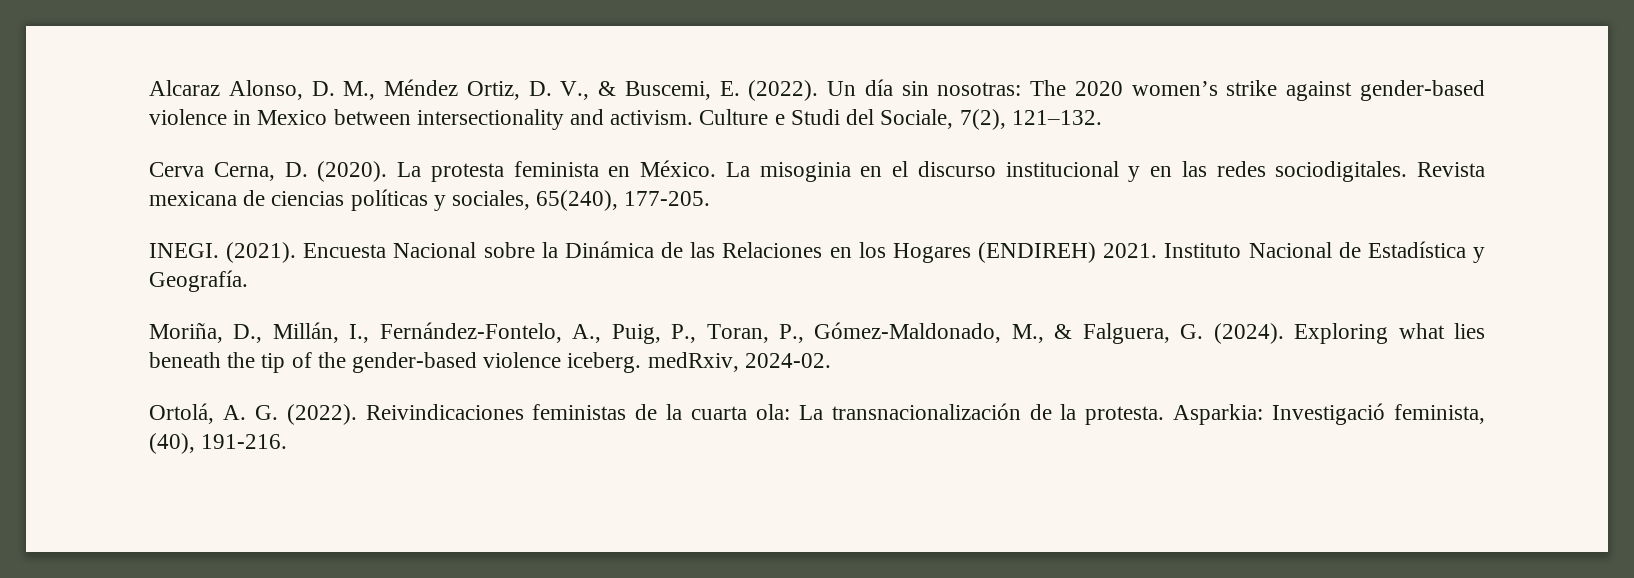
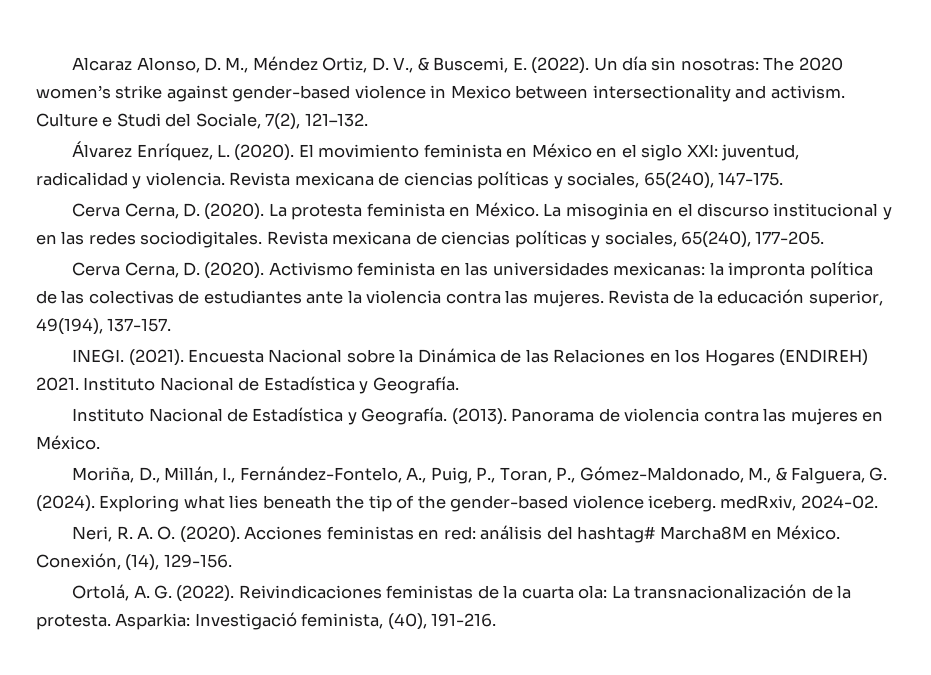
+ Álvarez Enríquez, L. (2020). El movimiento feminista en México en el siglo XXI: juventud, radicalidad y violencia. Revista mexicana de ciencias políticas y sociales, 65(240), 147-175.
+ Cerva Cerna, D. (2020). Activismo feminista en las universidades mexicanas: la impronta política de las colectivas de estudiantes ante la violencia contra las mujeres. Revista de la educación superior, 49(194), 137-157.
+ Instituto Nacional de Estadística y Geografía. (2013). Panorama de violencia contra las mujeres en México.
+ Neri, R. A. O. (2020). Acciones feministas en red: análisis del hashtag# Marcha8M en México. Conexión, (14), 129-156.

